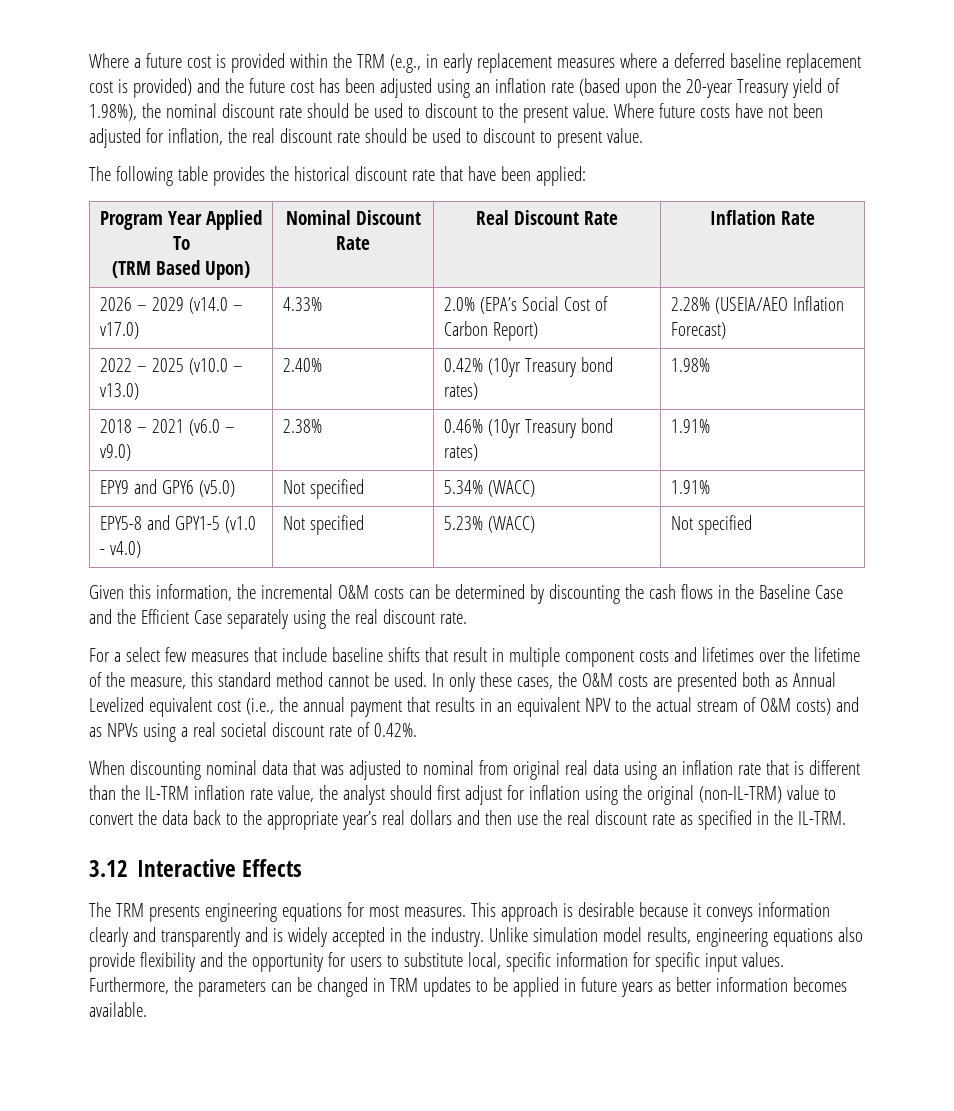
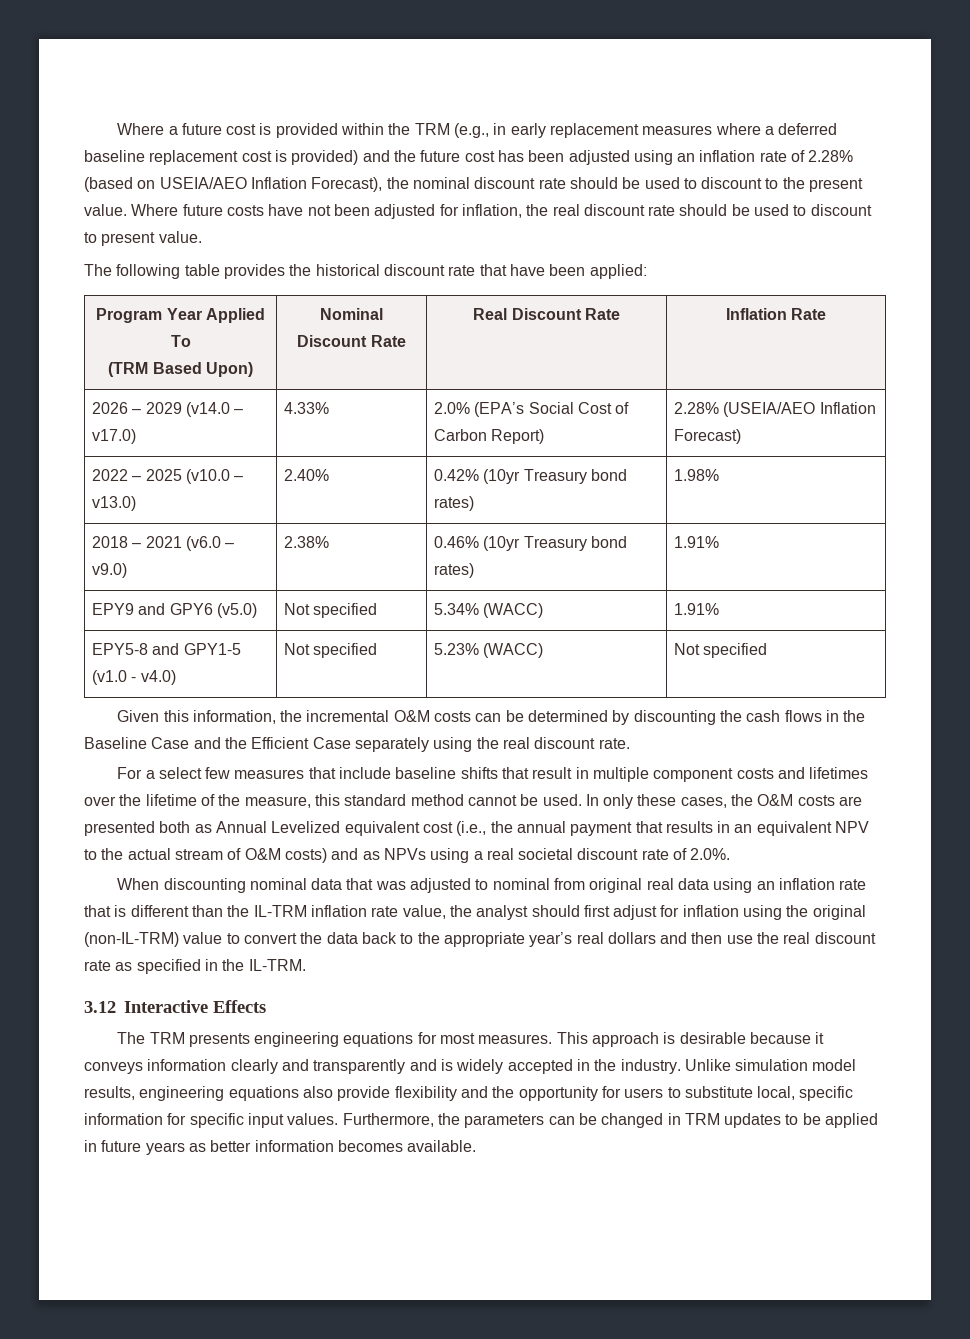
- Where a future cost is provided within the TRM (e.g., in early replacement measures where a deferred baseline replacement cost is provided) and the future cost has been adjusted using an inflation rate (based upon the 20-year Treasury yield of 1.98%), the nominal discount rate should be used to discount to the present value.
+ Where a future cost is provided within the TRM (e.g., in early replacement measures where a deferred baseline replacement cost is provided) and the future cost has been adjusted using an inflation rate of 2.28% (based on USEIA/AEO Inflation Forecast), the nominal discount rate should be used to discount to the present value.
- In only these cases, the O&M costs are presented both as Annual Levelized equivalent cost (i.e., the annual payment that results in an equivalent NPV to the actual stream of O&M costs) and as NPVs using a real societal discount rate of 0.42%.
+ In only these cases, the O&M costs are presented both as Annual Levelized equivalent cost (i.e., the annual payment that results in an equivalent NPV to the actual stream of O&M costs) and as NPVs using a real societal discount rate of 2.0%.

